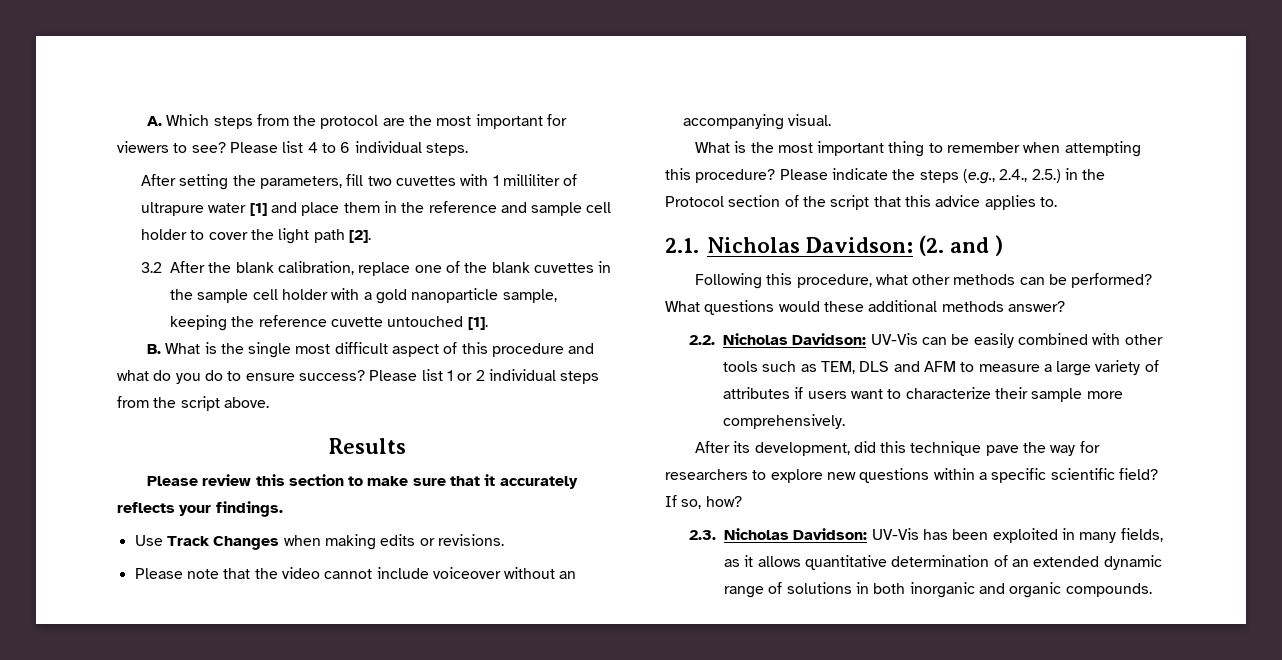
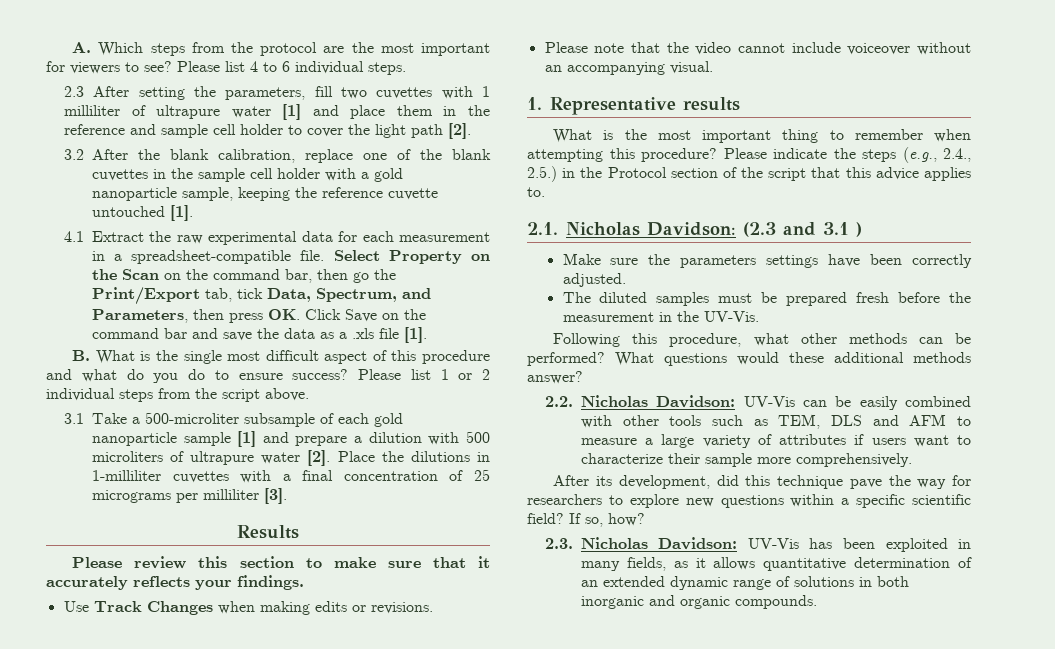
- After setting the parameters, fill two cuvettes with 1 milliliter of ultrapure water [1] and place them in the reference and sample cell holder to cover the light path [2].
+ 2.3 After setting the parameters, fill two cuvettes with 1 milliliter of ultrapure water [1] and place them in the reference and sample cell holder to cover the light path [2].
+ 4.1 Extract the raw experimental data for each measurement in a spreadsheet-compatible file. Select Property on the Scan on the command bar, then go the Print/Export tab, tick Data, Spectrum, and Parameters, then press OK. Click Save on the command bar and save the data as a .xls file [1].
+ 3.1 Take a 500-microliter subsample of each gold nanoparticle sample [1] and prepare a dilution with 500 microliters of ultrapure water [2]. Place the dilutions in 1-milliliter cuvettes with a final concentration of 25 micrograms per milliliter [3].
+ 1. Representative results
- 2.1. Nicholas Davidson: (2. and )
+ 2.1. Nicholas Davidson: (2.3 and 3.1 )
+ Make sure the parameters settings have been correctly adjusted.
+ The diluted samples must be prepared fresh before the measurement in the UV-Vis.

